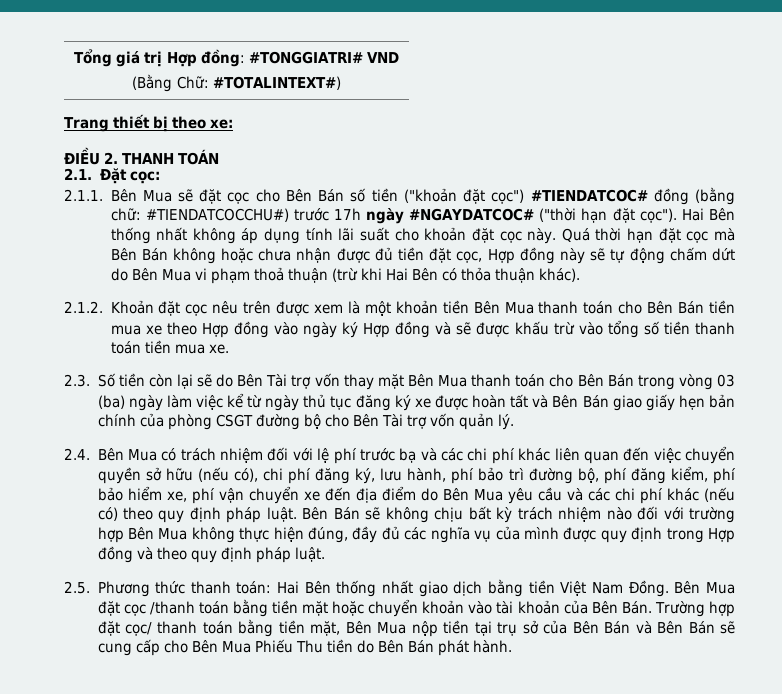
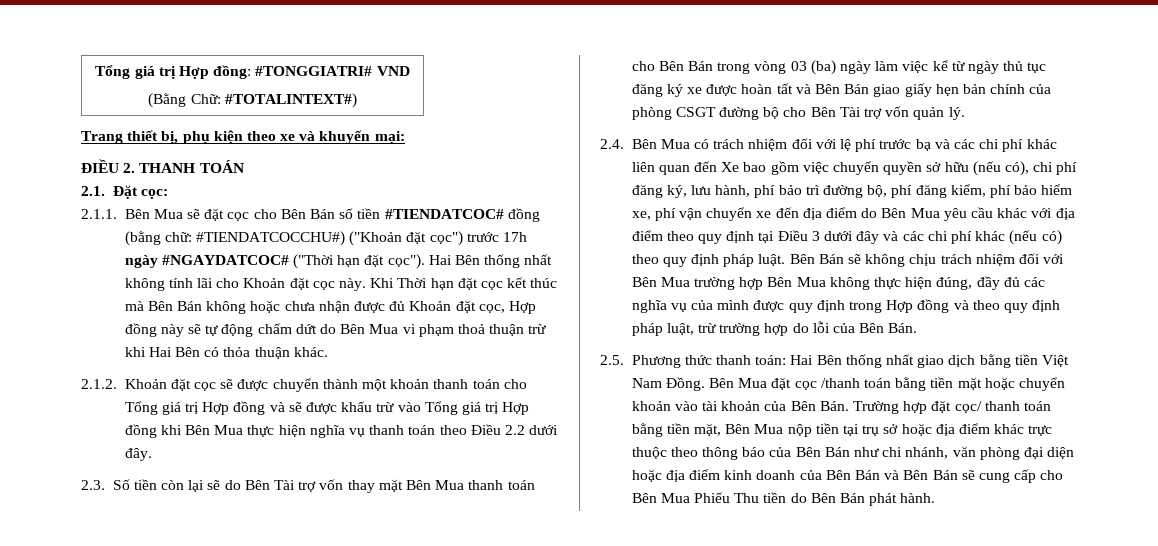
- Trang thiết bị theo xe:
+ Trang thiết bị, phụ kiện theo xe và khuyến mại:
- 2.1.1. Bên Mua sẽ đặt cọc cho Bên Bán số tiền ("khoản đặt cọc") #TIENDATCOC# đồng (bằng chữ: #TIENDATCOCCHU#) trước 17h ngày #NGAYDATCOC# ("thời hạn đặt cọc").
+ 2.1.1. Bên Mua sẽ đặt cọc cho Bên Bán số tiền #TIENDATCOC# đồng (bằng chữ: #TIENDATCOCCHU#) ("Khoản đặt cọc") trước 17h ngày #NGAYDATCOC# ("Thời hạn đặt cọc").
- Hai Bên thống nhất không áp dụng tính lãi suất cho khoản đặt cọc này.
+ Hai Bên thống nhất không tính lãi cho Khoản đặt cọc này.
- Quá thời hạn đặt cọc mà Bên Bán không hoặc chưa nhận được đủ tiền đặt cọc, Hợp đồng này sẽ tự động chấm dứt do Bên Mua vi phạm thoả thuận (trừ khi Hai Bên có thỏa thuận khác).
+ Khi Thời hạn đặt cọc kết thúc mà Bên Bán không hoặc chưa nhận được đủ Khoản đặt cọc, Hợp đồng này sẽ tự động chấm dứt do Bên Mua vi phạm thoả thuận trừ khi Hai Bên có thỏa thuận khác.
- 2.1.2. Khoản đặt cọc nêu trên được xem là một khoản tiền Bên Mua thanh toán cho Bên Bán tiền mua xe theo Hợp đồng vào ngày ký Hợp đồng và sẽ được khấu trừ vào tổng số tiền thanh toán tiền mua xe.
+ 2.1.2. Khoản đặt cọc sẽ được chuyển thành một khoản thanh toán cho Tổng giá trị Hợp đồng và sẽ được khấu trừ vào Tổng giá trị Hợp đồng khi Bên Mua thực hiện nghĩa vụ thanh toán theo Điều 2.2 dưới đây.
- 2.4. Bên Mua có trách nhiệm đối với lệ phí trước bạ và các chi phí khác liên quan đến việc chuyển quyền sở hữu (nếu có), chi phí đăng ký, lưu hành, phí bảo trì đường bộ, phí đăng kiểm, phí bảo hiểm xe, phí vận chuyển xe đến địa điểm do Bên Mua yêu cầu và các chi phí khác (nếu có) theo quy định pháp luật.
+ 2.4. Bên Mua có trách nhiệm đối với lệ phí trước bạ và các chi phí khác liên quan đến Xe bao gồm việc chuyển quyền sở hữu (nếu có), chi phí đăng ký, lưu hành, phí bảo trì đường bộ, phí đăng kiểm, phí bảo hiểm xe, phí vận chuyển xe đến địa điểm do Bên Mua yêu cầu khác với địa điểm theo quy định tại Điều 3 dưới đây và các chi phí khác (nếu có) theo quy định pháp luật.
- Bên Bán sẽ không chịu bất kỳ trách nhiệm nào đối với trường hợp Bên Mua không thực hiện đúng, đầy đủ các nghĩa vụ của mình được quy định trong Hợp đồng và theo quy định pháp luật.
+ Bên Bán sẽ không chịu trách nhiệm đối với Bên Mua trường hợp Bên Mua không thực hiện đúng, đầy đủ các nghĩa vụ của mình được quy định trong Hợp đồng và theo quy định pháp luật, trừ trường hợp do lỗi của Bên Bán.
- Bên Mua đặt cọc /thanh toán bằng tiền mặt hoặc chuyển khoản vào tài khoản của Bên Bán. Trường hợp đặt cọc/ thanh toán bằng tiền mặt, Bên Mua nộp tiền tại trụ sở của Bên Bán và Bên Bán sẽ cung cấp cho Bên Mua Phiếu Thu tiền do Bên Bán phát hành.
+ Bên Mua đặt cọc /thanh toán bằng tiền mặt hoặc chuyển khoản vào tài khoản của Bên Bán. Trường hợp đặt cọc/ thanh toán bằng tiền mặt, Bên Mua nộp tiền tại trụ sở hoặc địa điểm khác trực thuộc theo thông báo của Bên Bán như chi nhánh, văn phòng đại diện hoặc địa điểm kinh doanh của Bên Bán và Bên Bán sẽ cung cấp cho Bên Mua Phiếu Thu tiền do Bên Bán phát hành.

